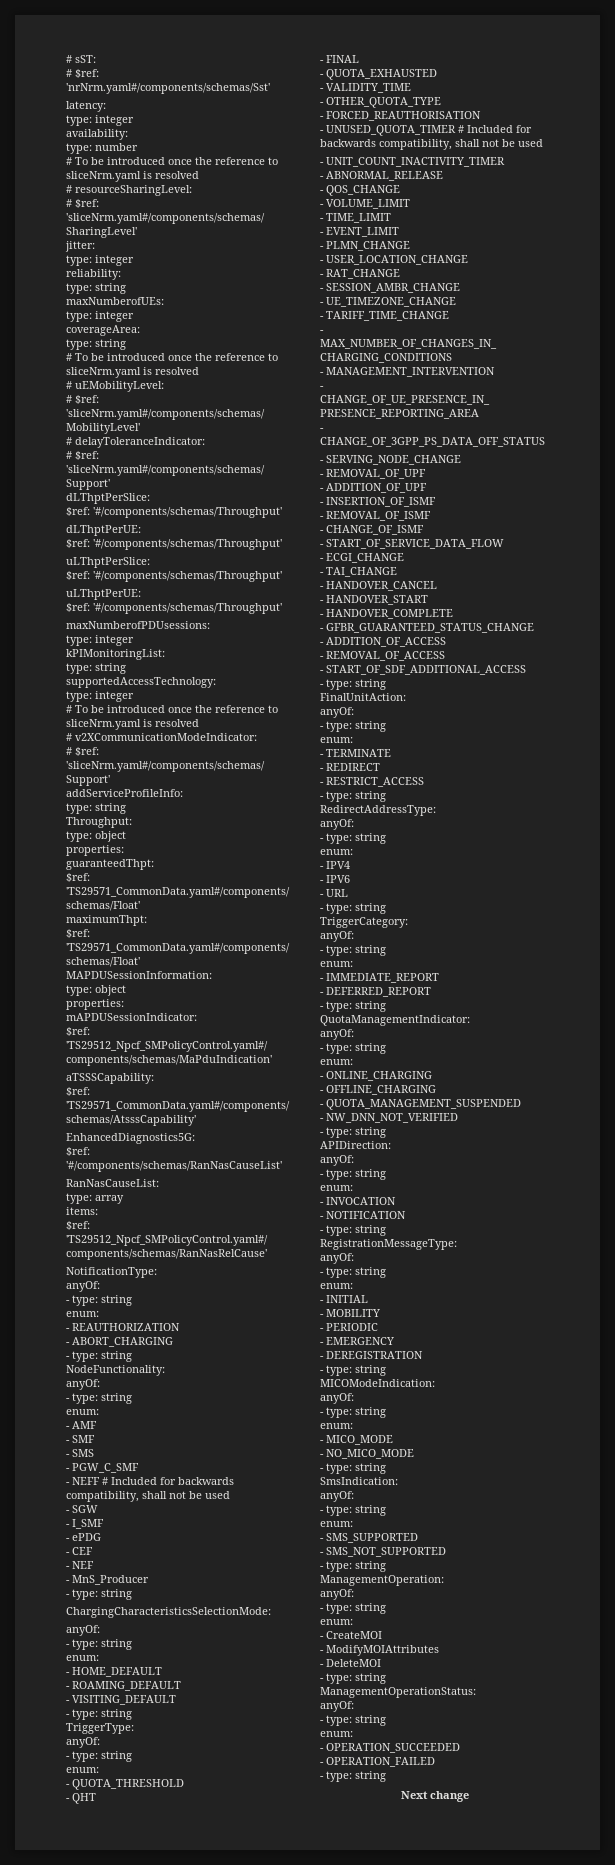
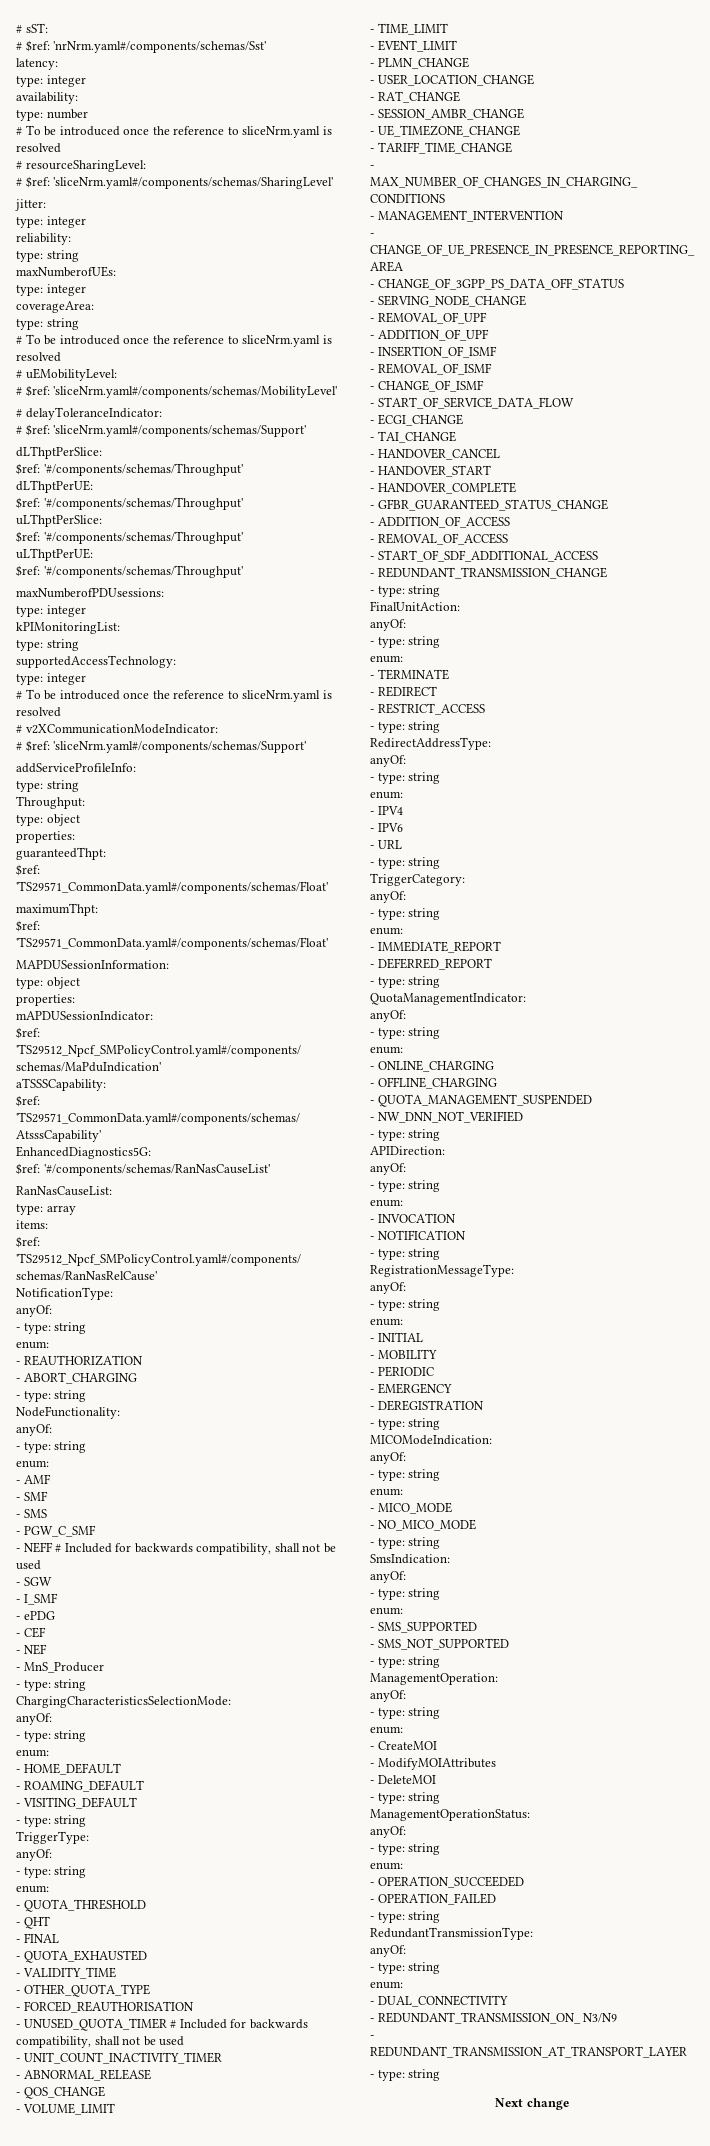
+ - REDUNDANT_TRANSMISSION_CHANGE
+ RedundantTransmissionType:
+ anyOf:
+ - type: string
+ enum:
+ - DUAL_CONNECTIVITY
+ - REDUNDANT_TRANSMISSION_ON_ N3/N9
+ - REDUNDANT_TRANSMISSION_AT_TRANSPORT_LAYER
+ - type: string

